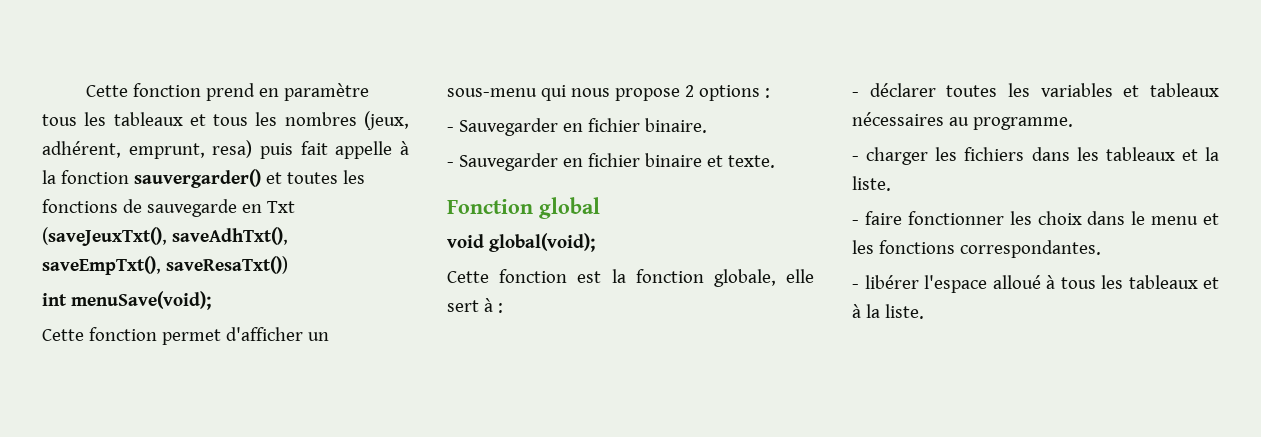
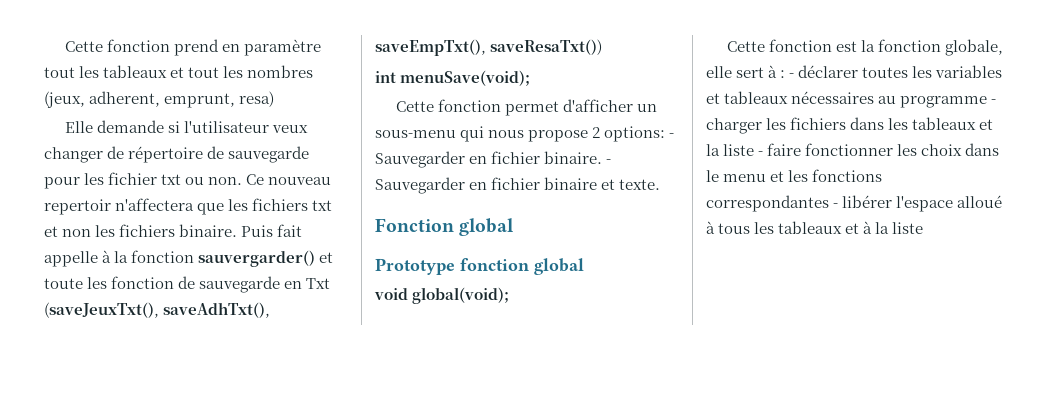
- Cette fonction prend en paramètre tous les tableaux et tous les nombres (jeux, adhérent, emprunt, resa) puis fait appelle à la fonction sauvergarder() et toutes les fonctions de sauvegarde en Txt (saveJeuxTxt(), saveAdhTxt(), saveEmpTxt(), saveResaTxt())
+ Cette fonction prend en paramètre tout les tableaux et tout les nombres (jeux, adherent, emprunt, resa)
+ Elle demande si l'utilisateur veux changer de répertoire de sauvegarde pour les fichier txt ou non. Ce nouveau repertoir n'affectera que les fichiers txt et non les fichiers binaire. Puis fait appelle à la fonction sauvergarder() et toute les fonction de sauvegarde en Txt (saveJeuxTxt(), saveAdhTxt(), saveEmpTxt(), saveResaTxt())
- Cette fonction permet d'afficher un sous-menu qui nous propose 2 options :
- - Sauvegarder en fichier binaire.
- - Sauvegarder en fichier binaire et texte.
+ Cette fonction permet d'afficher un sous-menu qui nous propose 2 options: - Sauvegarder en fichier binaire. - Sauvegarder en fichier binaire et texte.
+ Prototype fonction global
- Cette fonction est la fonction globale, elle sert à :
- - déclarer toutes les variables et tableaux nécessaires au programme.
- - charger les fichiers dans les tableaux et la liste.
- - faire fonctionner les choix dans le menu et les fonctions correspondantes.
- - libérer l'espace alloué à tous les tableaux et à la liste.
+ Cette fonction est la fonction globale, elle sert à : - déclarer toutes les variables et tableaux nécessaires au programme - charger les fichiers dans les tableaux et la liste - faire fonctionner les choix dans le menu et les fonctions correspondantes - libérer l'espace alloué à tous les tableaux et à la liste

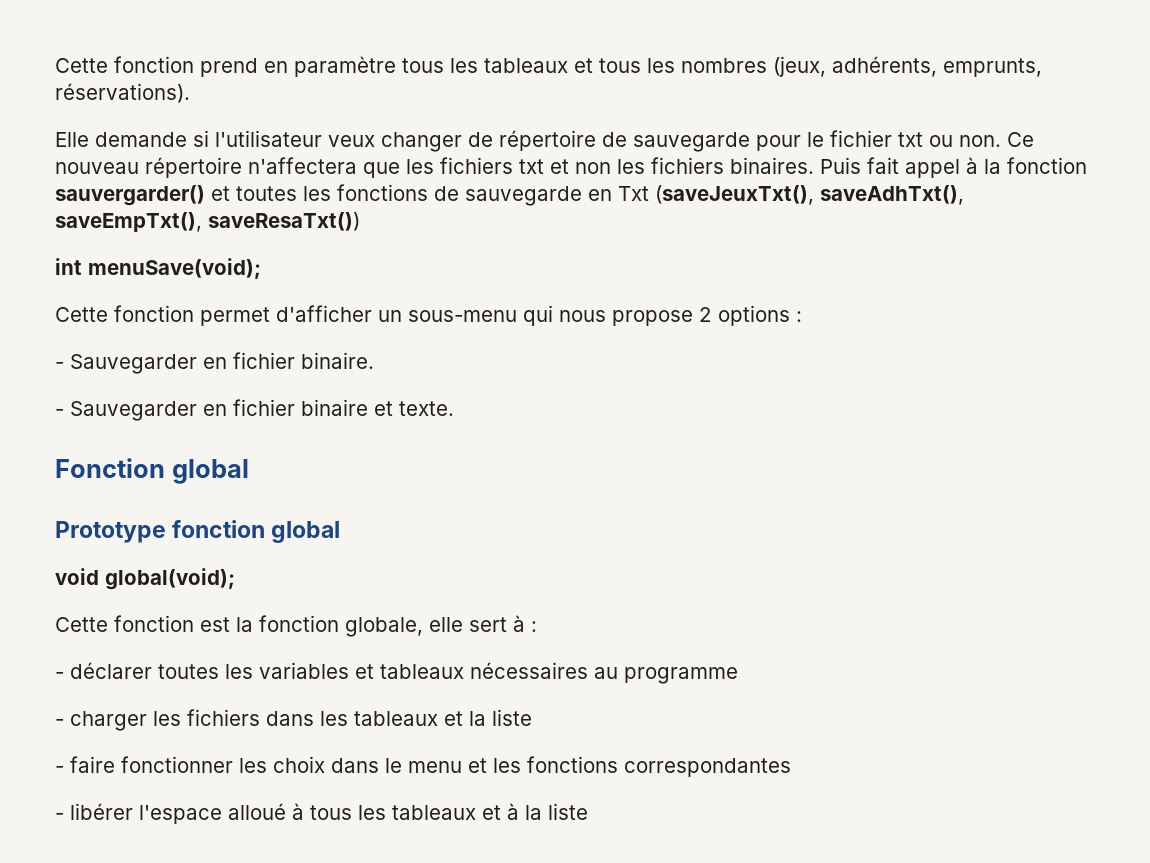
- Cette fonction prend en paramètre tout les tableaux et tout les nombres (jeux, adherent, emprunt, resa)
+ Cette fonction prend en paramètre tous les tableaux et tous les nombres (jeux, adhérents, emprunts, réservations).
- Elle demande si l'utilisateur veux changer de répertoire de sauvegarde pour les fichier txt ou non.
+ Elle demande si l'utilisateur veux changer de répertoire de sauvegarde pour le fichier txt ou non.
- Ce nouveau repertoir n'affectera que les fichiers txt et non les fichiers binaire.
+ Ce nouveau répertoire n'affectera que les fichiers txt et non les fichiers binaires.
- Puis fait appelle à la fonction sauvergarder() et toute les fonction de sauvegarde en Txt (saveJeuxTxt(), saveAdhTxt(), saveEmpTxt(), saveResaTxt())
+ Puis fait appel à la fonction sauvergarder() et toutes les fonctions de sauvegarde en Txt (saveJeuxTxt(), saveAdhTxt(), saveEmpTxt(), saveResaTxt())
- Cette fonction permet d'afficher un sous-menu qui nous propose 2 options: - Sauvegarder en fichier binaire. - Sauvegarder en fichier binaire et texte.
+ Cette fonction permet d'afficher un sous-menu qui nous propose 2 options :
+ - Sauvegarder en fichier binaire.
+ - Sauvegarder en fichier binaire et texte.
- Cette fonction est la fonction globale, elle sert à : - déclarer toutes les variables et tableaux nécessaires au programme - charger les fichiers dans les tableaux et la liste - faire fonctionner les choix dans le menu et les fonctions correspondantes - libérer l'espace alloué à tous les tableaux et à la liste
+ Cette fonction est la fonction globale, elle sert à :
+ - déclarer toutes les variables et tableaux nécessaires au programme
+ - charger les fichiers dans les tableaux et la liste
+ - faire fonctionner les choix dans le menu et les fonctions correspondantes
+ - libérer l'espace alloué à tous les tableaux et à la liste

